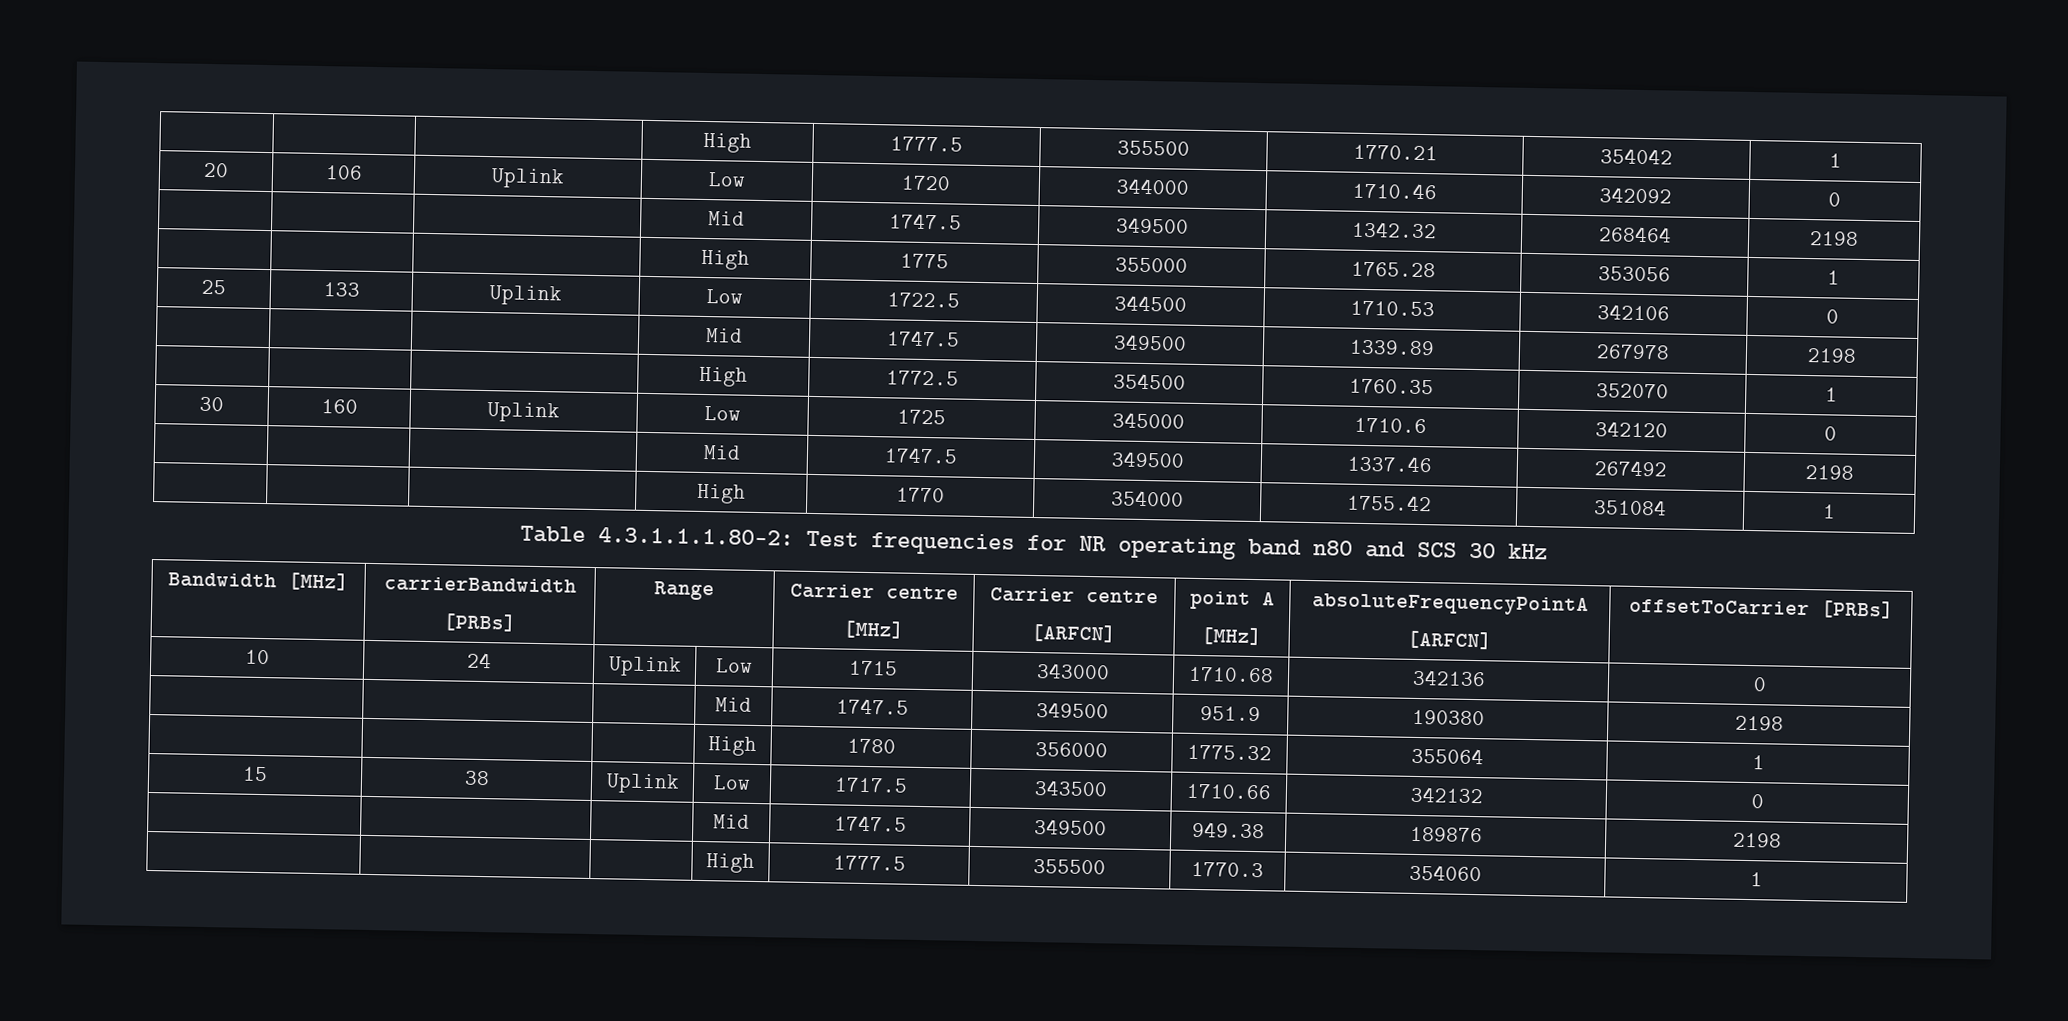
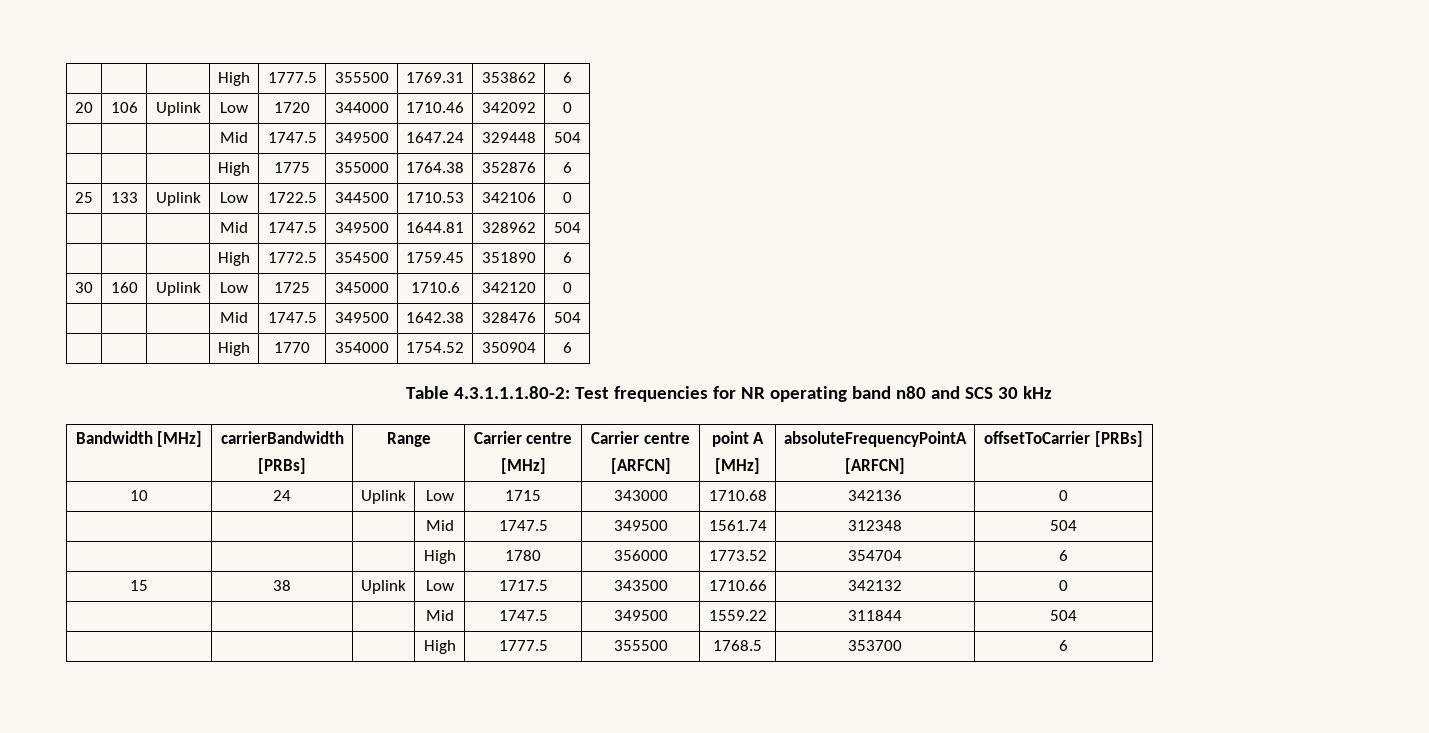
- | | | High | 1777.5 | 355500 | 1770.21 | 354042 | 1
+ | | | High | 1777.5 | 355500 | 1769.31 | 353862 | 6
- | | | Mid | 1747.5 | 349500 | 1342.32 | 268464 | 2198
+ | | | Mid | 1747.5 | 349500 | 1647.24 | 329448 | 504
- | | | High | 1775 | 355000 | 1765.28 | 353056 | 1
+ | | | High | 1775 | 355000 | 1764.38 | 352876 | 6
- | | | Mid | 1747.5 | 349500 | 1339.89 | 267978 | 2198
+ | | | Mid | 1747.5 | 349500 | 1644.81 | 328962 | 504
- | | | High | 1772.5 | 354500 | 1760.35 | 352070 | 1
+ | | | High | 1772.5 | 354500 | 1759.45 | 351890 | 6
- | | | Mid | 1747.5 | 349500 | 1337.46 | 267492 | 2198
+ | | | Mid | 1747.5 | 349500 | 1642.38 | 328476 | 504
- | | | High | 1770 | 354000 | 1755.42 | 351084 | 1
+ | | | High | 1770 | 354000 | 1754.52 | 350904 | 6
- | | | Mid | 1747.5 | 349500 | 951.9 | 190380 | 2198
+ | | | Mid | 1747.5 | 349500 | 1561.74 | 312348 | 504
- | | | High | 1780 | 356000 | 1775.32 | 355064 | 1
+ | | | High | 1780 | 356000 | 1773.52 | 354704 | 6
- | | | Mid | 1747.5 | 349500 | 949.38 | 189876 | 2198
- | | | High | 1777.5 | 355500 | 1770.3 | 354060 | 1
+ | | | Mid | 1747.5 | 349500 | 1559.22 | 311844 | 504
+ | | | High | 1777.5 | 355500 | 1768.5 | 353700 | 6

